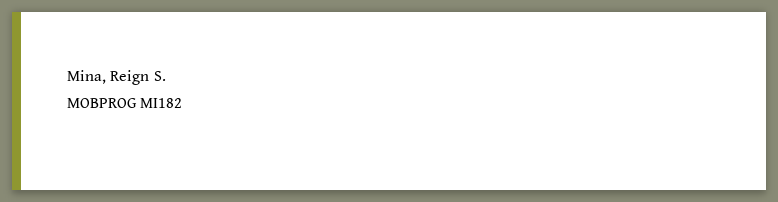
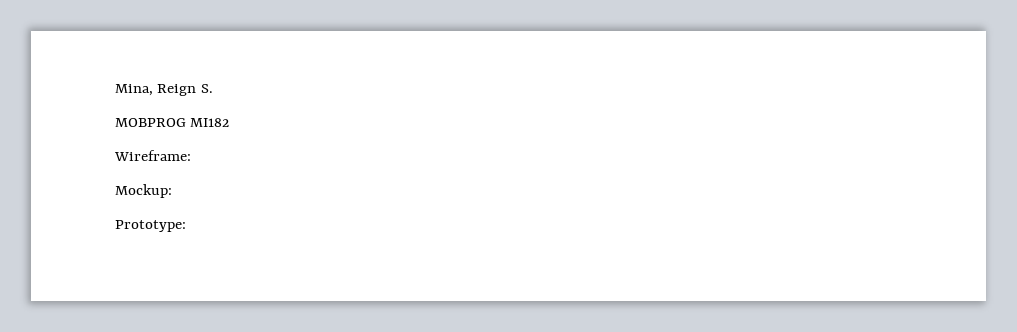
+ Wireframe:
+ Mockup:
+ Prototype:

